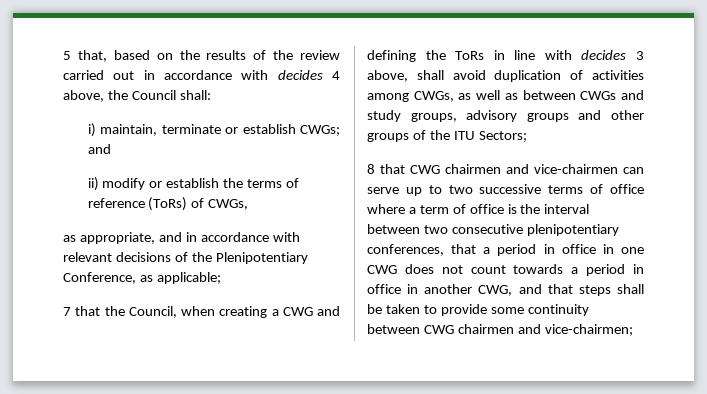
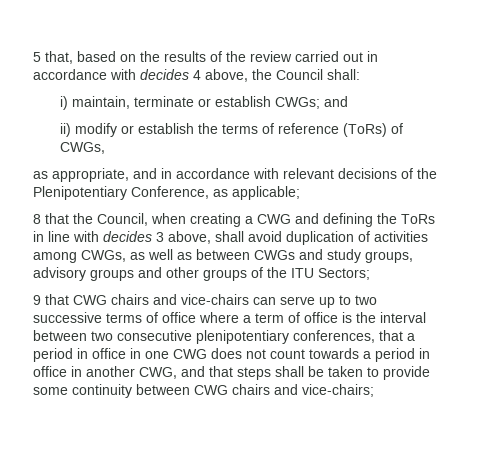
- 7 that the Council, when creating a CWG and defining the ToRs in line with decides 3 above, shall avoid duplication of activities among CWGs, as well as between CWGs and study groups, advisory groups and other groups of the ITU Sectors;
+ 8 that the Council, when creating a CWG and defining the ToRs in line with decides 3 above, shall avoid duplication of activities among CWGs, as well as between CWGs and study groups, advisory groups and other groups of the ITU Sectors;
- 8 that CWG chairmen and vice-chairmen can serve up to two successive terms of office where a term of office is the interval between two consecutive plenipotentiary conferences, that a period in office in one CWG does not count towards a period in office in another CWG, and that steps shall be taken to provide some continuity between CWG chairmen and vice-chairmen;
+ 9 that CWG chairs and vice-chairs can serve up to two successive terms of office where a term of office is the interval between two consecutive plenipotentiary conferences, that a period in office in one CWG does not count towards a period in office in another CWG, and that steps shall be taken to provide some continuity between CWG chairs and vice-chairs;

